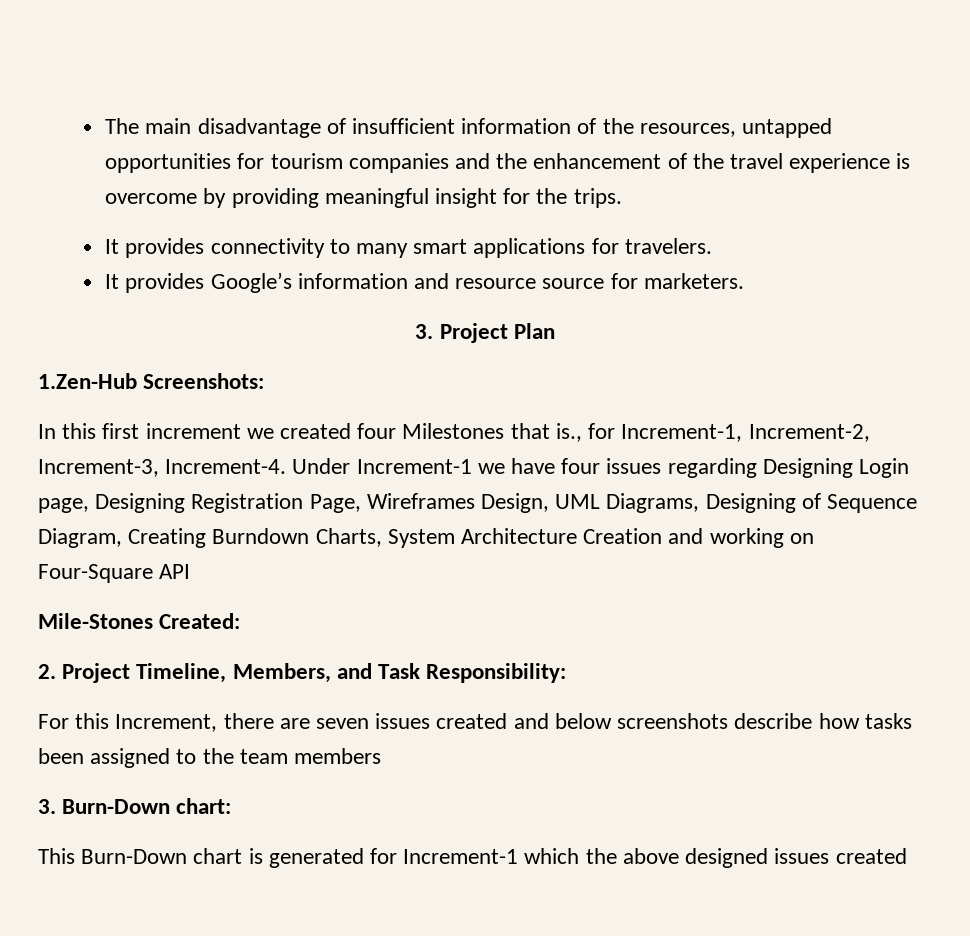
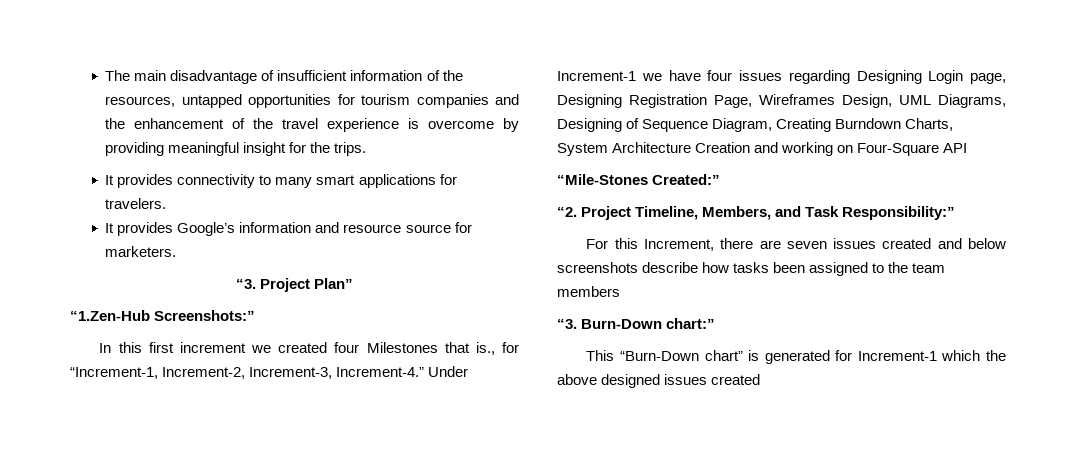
- 3. Project Plan
- 1.Zen-Hub Screenshots:
+ “3. Project Plan”
+ “1.Zen-Hub Screenshots:”
- In this first increment we created four Milestones that is., for Increment-1, Increment-2, Increment-3, Increment-4.
+ In this first increment we created four Milestones that is., for “Increment-1, Increment-2, Increment-3, Increment-4.”
- Mile-Stones Created:
- 2. Project Timeline, Members, and Task Responsibility:
+ “Mile-Stones Created:”
+ “2. Project Timeline, Members, and Task Responsibility:”
- 3. Burn-Down chart:
+ “3. Burn-Down chart:”
- This Burn-Down chart is generated for Increment-1 which the above designed issues created
+ This “Burn-Down chart” is generated for Increment-1 which the above designed issues created

